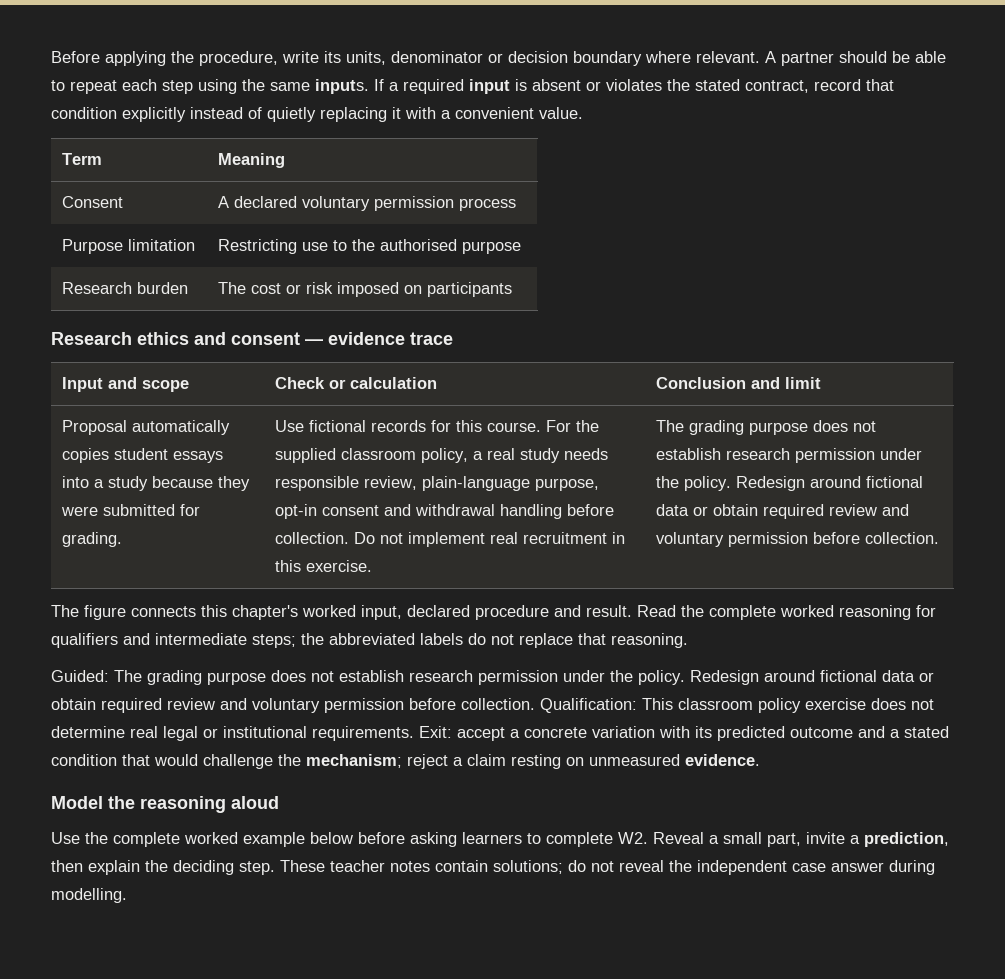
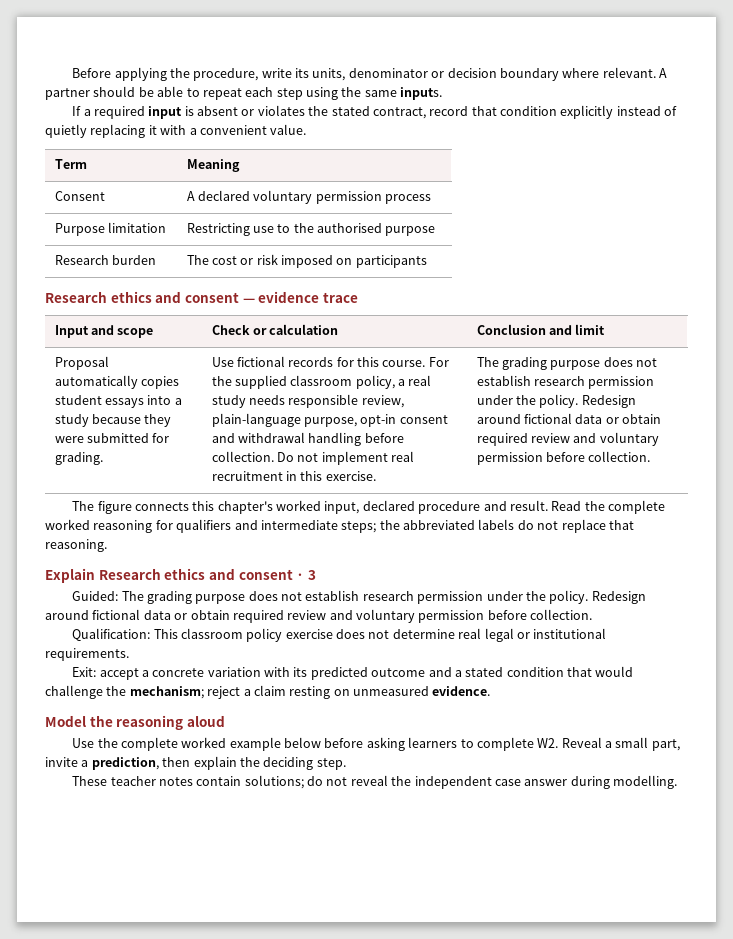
- A partner should be able to repeat each step using the same inputs. If a required input is absent or violates the stated contract, record that condition explicitly instead of quietly replacing it with a convenient value.
+ A partner should be able to repeat each step using the same inputs.
+ If a required input is absent or violates the stated contract, record that condition explicitly instead of quietly replacing it with a convenient value.
+ Explain Research ethics and consent · 3
- Guided: The grading purpose does not establish research permission under the policy. Redesign around fictional data or obtain required review and voluntary permission before collection. Qualification:
+ Guided: The grading purpose does not establish research permission under the policy. Redesign around fictional data or obtain required review and voluntary permission before collection.
+ Qualification:
- This classroom policy exercise does not determine real legal or institutional requirements. Exit:
+ This classroom policy exercise does not determine real legal or institutional requirements.
+ Exit:
- Use the complete worked example below before asking learners to complete W2. Reveal a small part, invite a prediction, then explain the deciding step. These teacher notes contain solutions; do not reveal the independent case answer during modelling.
+ Use the complete worked example below before asking learners to complete W2. Reveal a small part, invite a prediction, then explain the deciding step.
+ These teacher notes contain solutions; do not reveal the independent case answer during modelling.

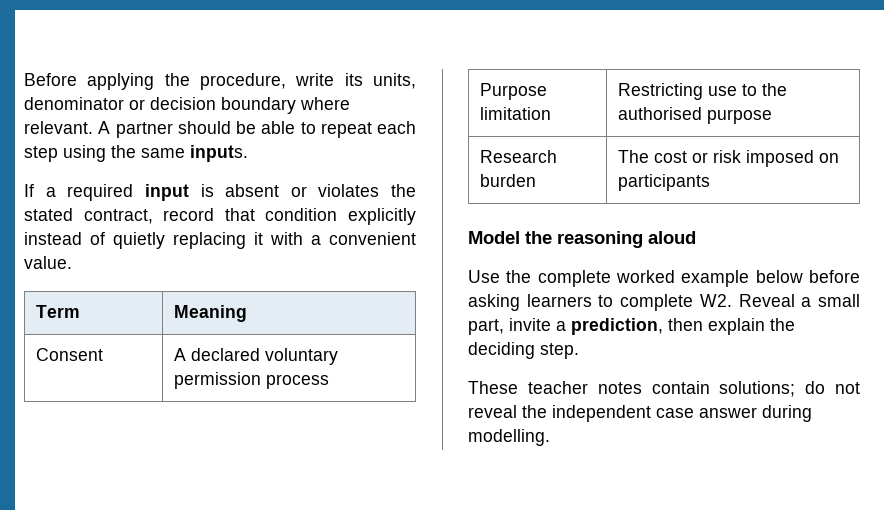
- Research ethics and consent — evidence trace
- Input and scope | Check or calculation | Conclusion and limit
- Proposal automatically copies student essays into a study because they were submitted for grading. | Use fictional records for this course. For the supplied classroom policy, a real study needs responsible review, plain-language purpose, opt-in consent and withdrawal handling before collection. Do not implement real recruitment in this exercise. | The grading purpose does not establish research permission under the policy. Redesign around fictional data or obtain required review and voluntary permission before collection.
- The figure connects this chapter's worked input, declared procedure and result. Read the complete worked reasoning for qualifiers and intermediate steps; the abbreviated labels do not replace that reasoning.
- Explain Research ethics and consent · 3
- Guided: The grading purpose does not establish research permission under the policy. Redesign around fictional data or obtain required review and voluntary permission before collection.
- Qualification: This classroom policy exercise does not determine real legal or institutional requirements.
- Exit: accept a concrete variation with its predicted outcome and a stated condition that would challenge the mechanism; reject a claim resting on unmeasured evidence.

